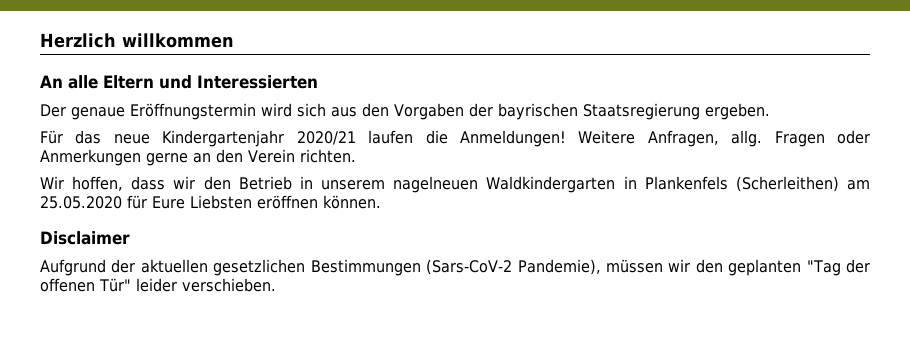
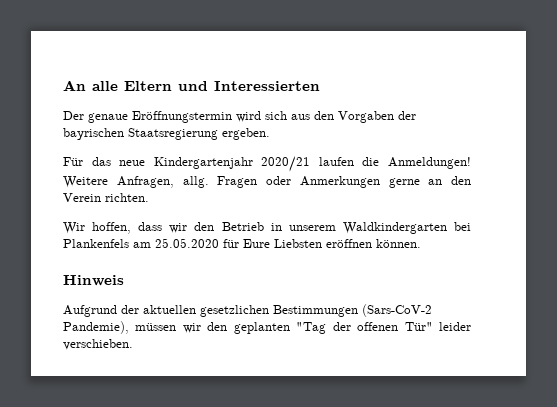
- Herzlich willkommen
- Wir hoffen, dass wir den Betrieb in unserem nagelneuen Waldkindergarten in Plankenfels (Scherleithen) am 25.05.2020 für Eure Liebsten eröffnen können.
+ Wir hoffen, dass wir den Betrieb in unserem Waldkindergarten bei Plankenfels am 25.05.2020 für Eure Liebsten eröffnen können.
- Disclaimer
+ Hinweis

